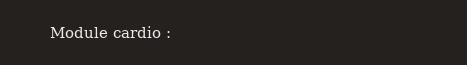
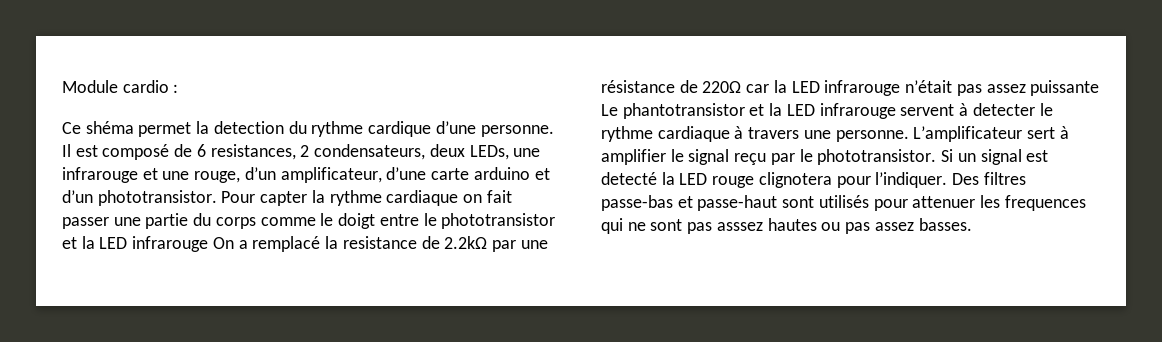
+ Ce shéma permet la detection du rythme cardique d’une personne. Il est composé de 6 resistances, 2 condensateurs, deux LEDs, une infrarouge et une rouge, d’un amplificateur, d’une carte arduino et d’un phototransistor. Pour capter la rythme cardiaque on fait passer une partie du corps comme le doigt entre le phototransistor et la LED infrarouge On a remplacé la resistance de 2.2kΩ par une résistance de 220Ω car la LED infrarouge n’était pas assez puissante Le phantotransistor et la LED infrarouge servent à detecter le rythme cardiaque à travers une personne. L’amplificateur sert à amplifier le signal reçu par le phototransistor. Si un signal est detecté la LED rouge clignotera pour l’indiquer. Des filtres passe-bas et passe-haut sont utilisés pour attenuer les frequences qui ne sont pas asssez hautes ou pas assez basses.

